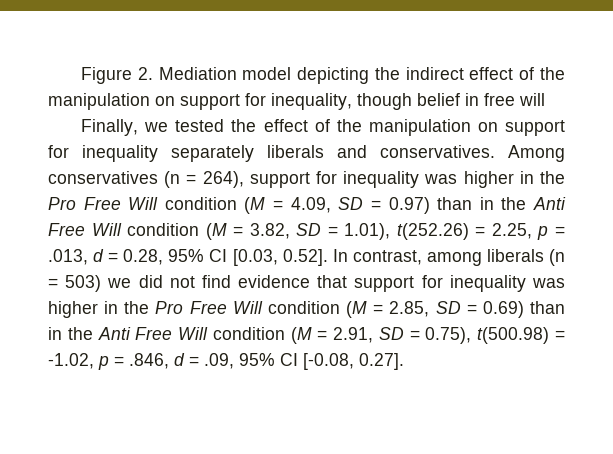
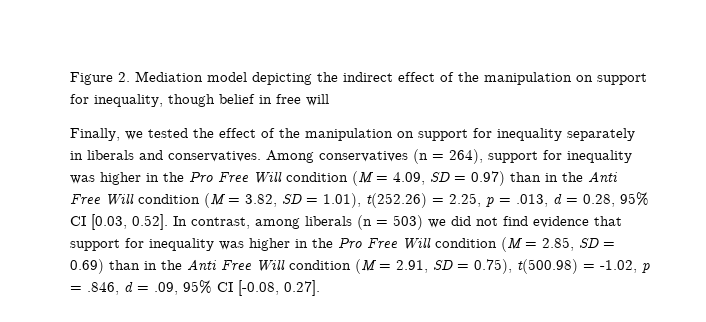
- Finally, we tested the effect of the manipulation on support for inequality separately liberals and conservatives.
+ Finally, we tested the effect of the manipulation on support for inequality separately in liberals and conservatives.

